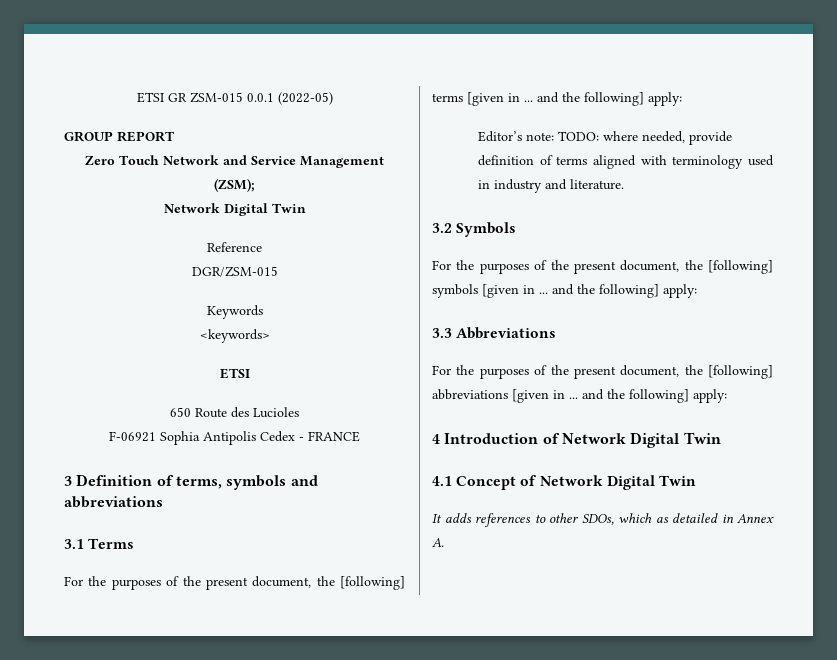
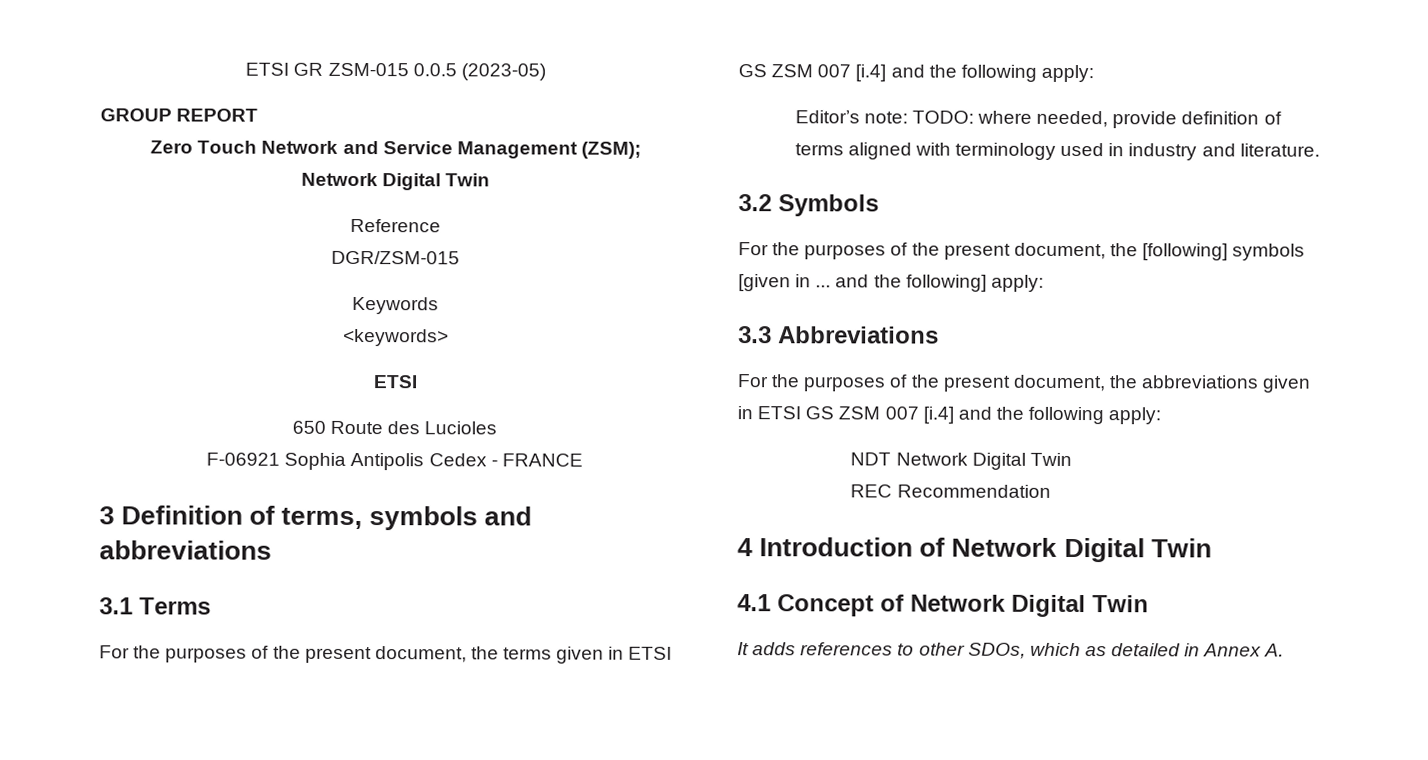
- ETSI GR ZSM-015 0.0.1 (2022-05)
+ ETSI GR ZSM-015 0.0.5 (2023-05)
- For the purposes of the present document, the [following] terms [given in ... and the following] apply:
+ For the purposes of the present document, the terms given in ETSI GS ZSM 007 [i.4] and the following apply:
- For the purposes of the present document, the [following] abbreviations [given in ... and the following] apply:
+ For the purposes of the present document, the abbreviations given in ETSI GS ZSM 007 [i.4] and the following apply:
+ NDT Network Digital Twin
+ REC Recommendation

